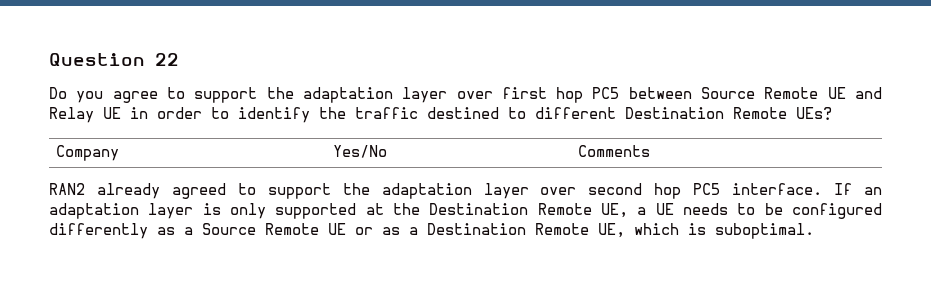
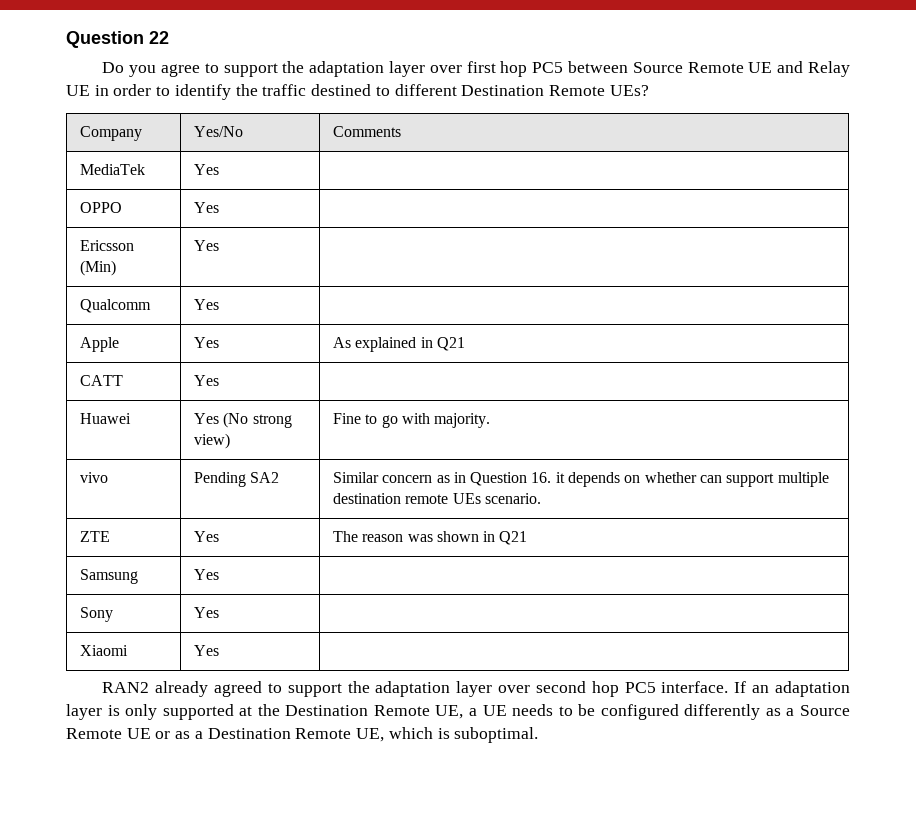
+ MediaTek | Yes |
+ OPPO | Yes |
+ Ericsson (Min) | Yes |
+ Qualcomm | Yes |
+ Apple | Yes | As explained in Q21
+ CATT | Yes |
+ Huawei | Yes (No strong view) | Fine to go with majority.
+ vivo | Pending SA2 | Similar concern as in Question 16. it depends on whether can support multiple destination remote UEs scenario.
+ ZTE | Yes | The reason was shown in Q21
+ Samsung | Yes |
+ Sony | Yes |
+ Xiaomi | Yes |

